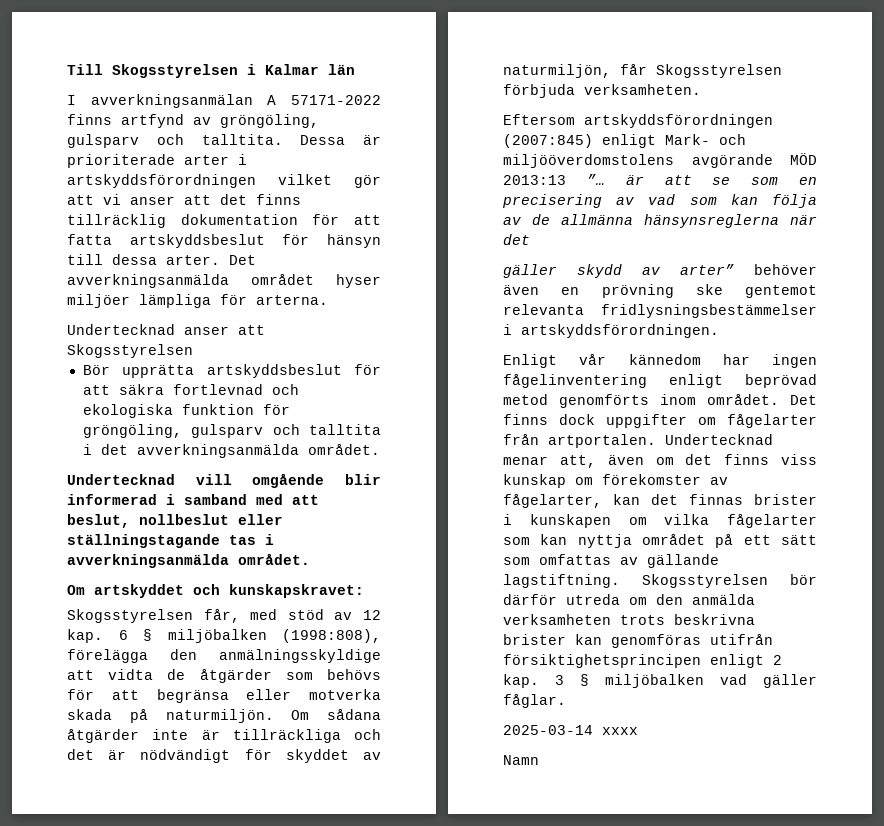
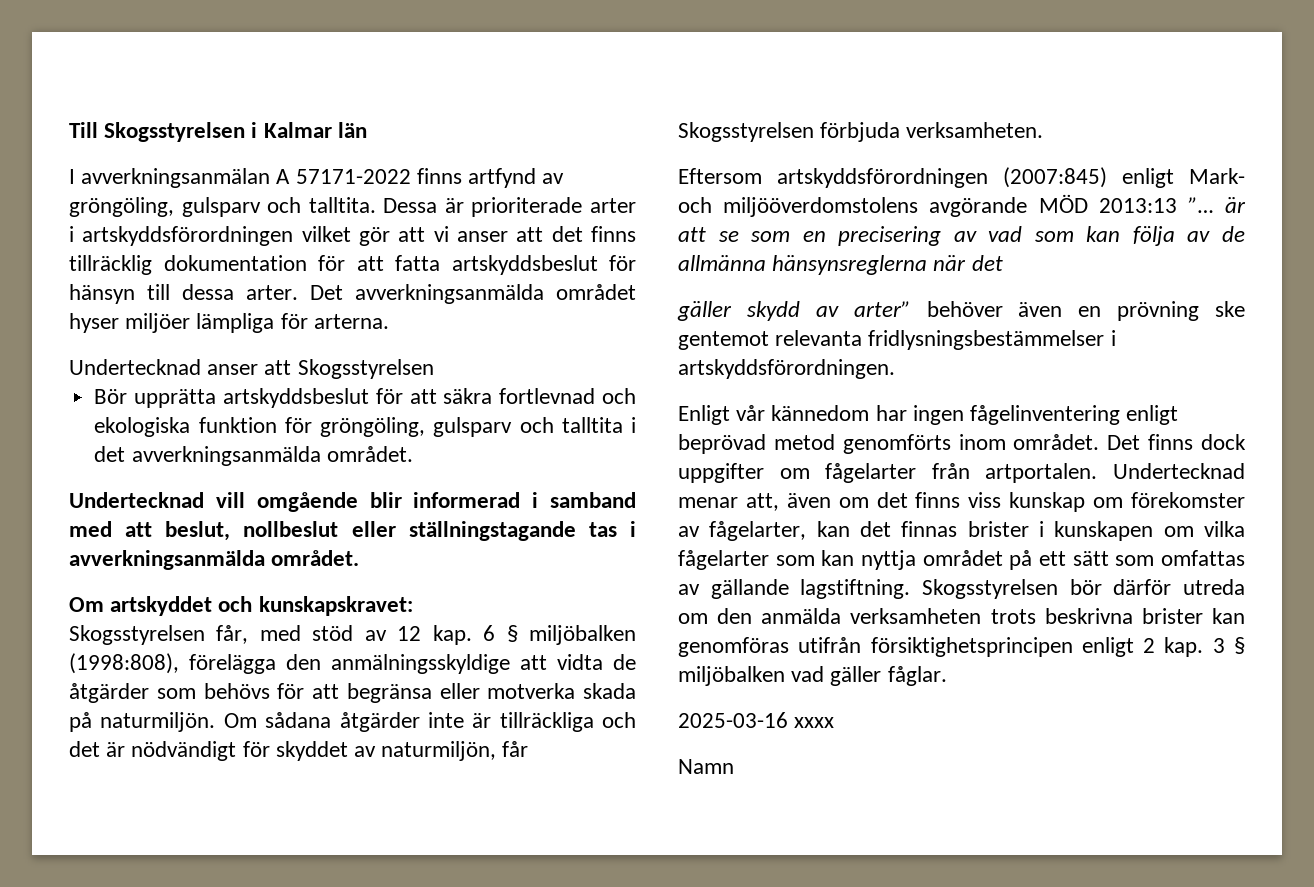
- 2025-03-14 xxxx
+ 2025-03-16 xxxx

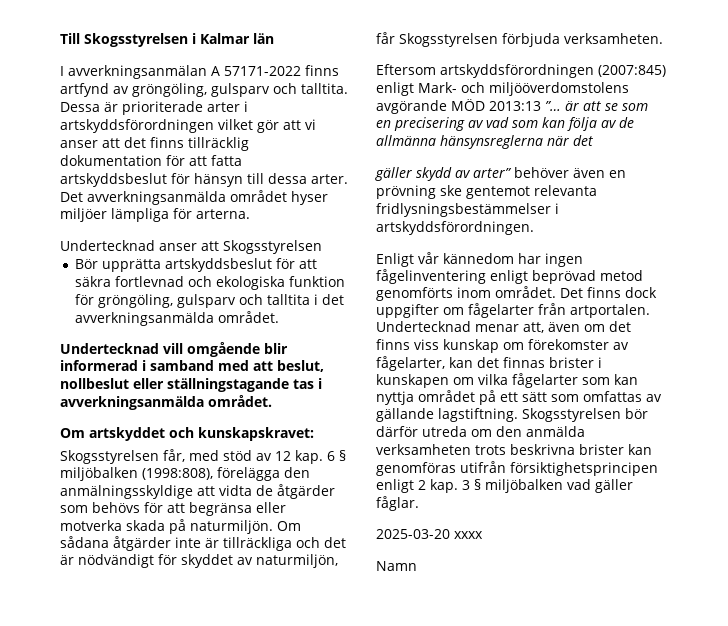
- 2025-03-16 xxxx
+ 2025-03-20 xxxx

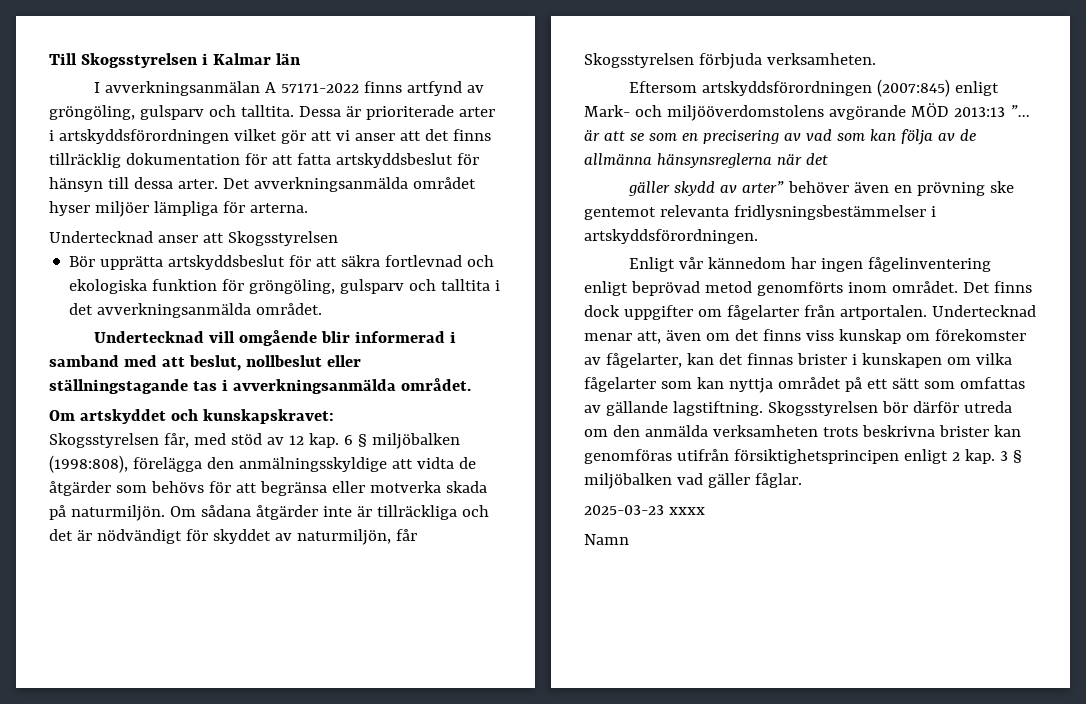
- 2025-03-20 xxxx
+ 2025-03-23 xxxx

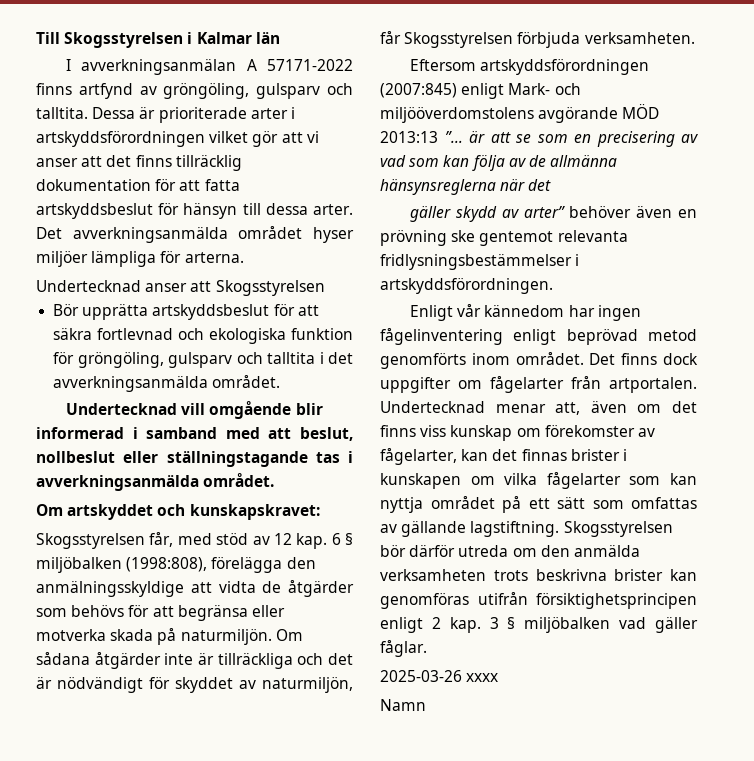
- 2025-03-23 xxxx
+ 2025-03-26 xxxx

